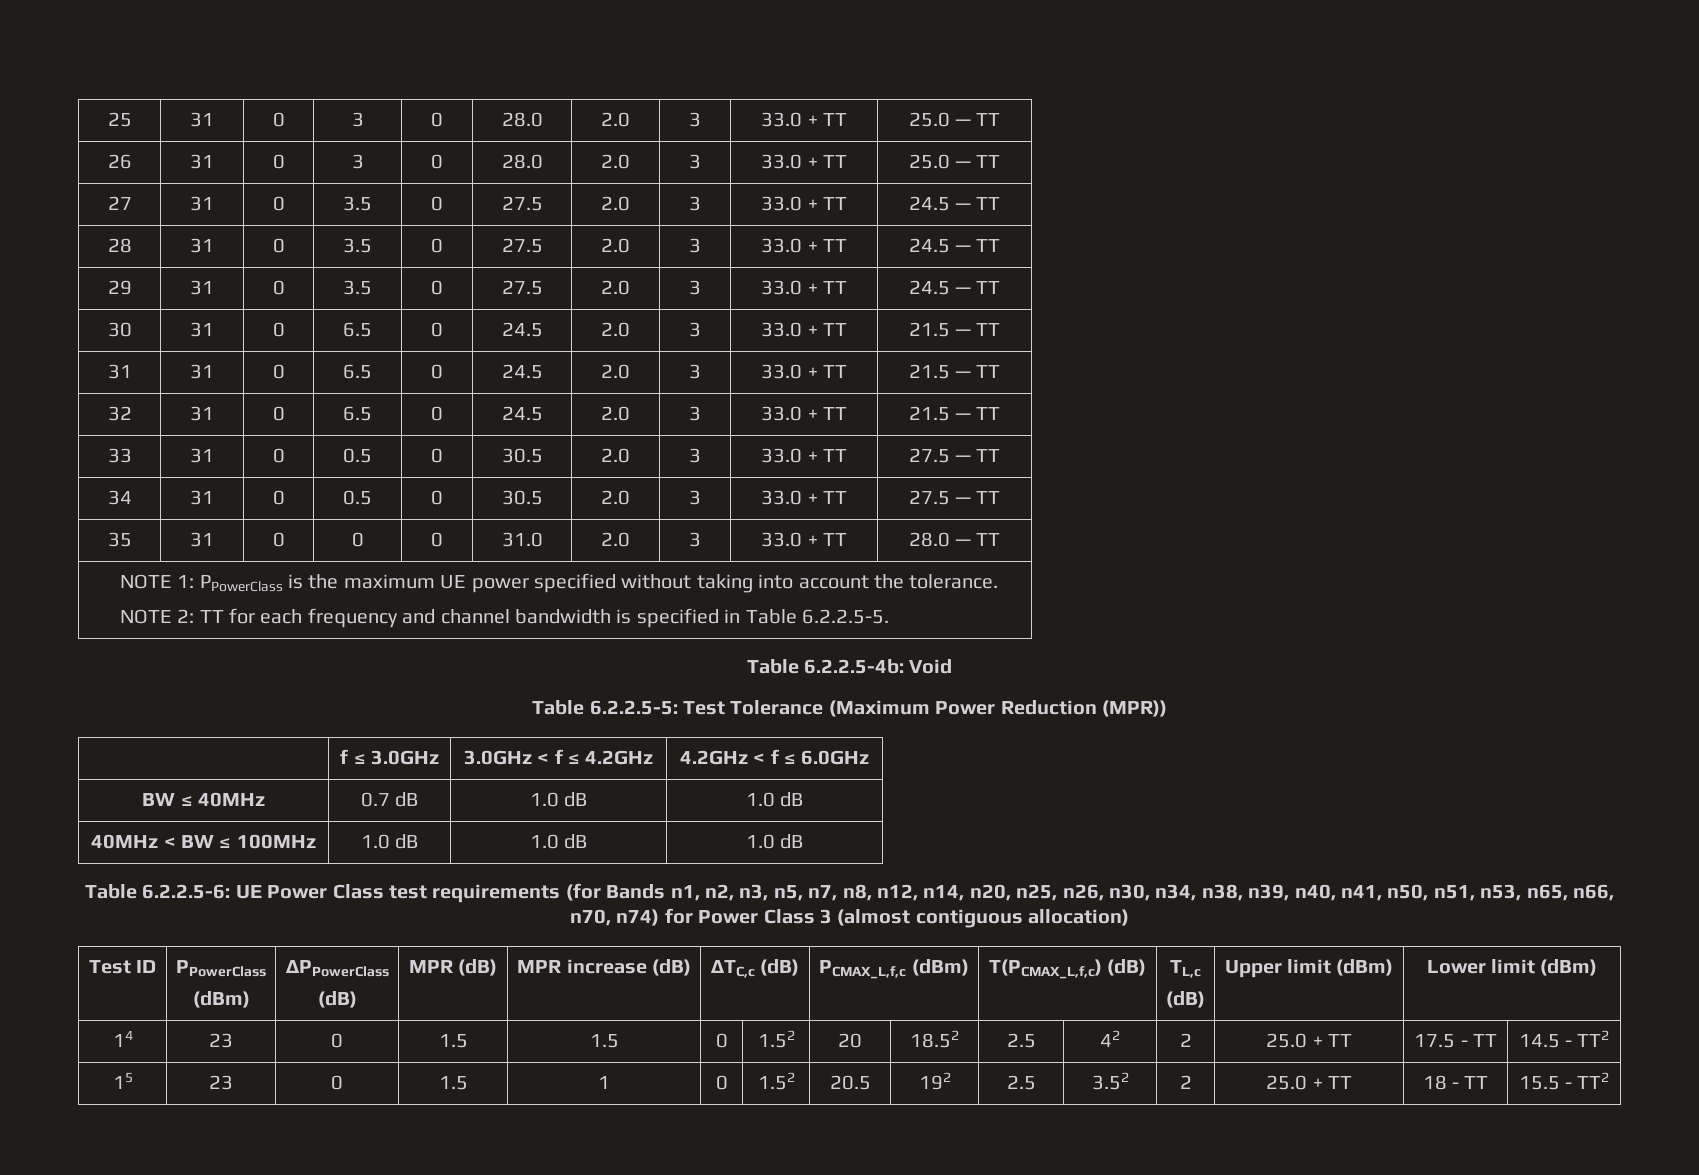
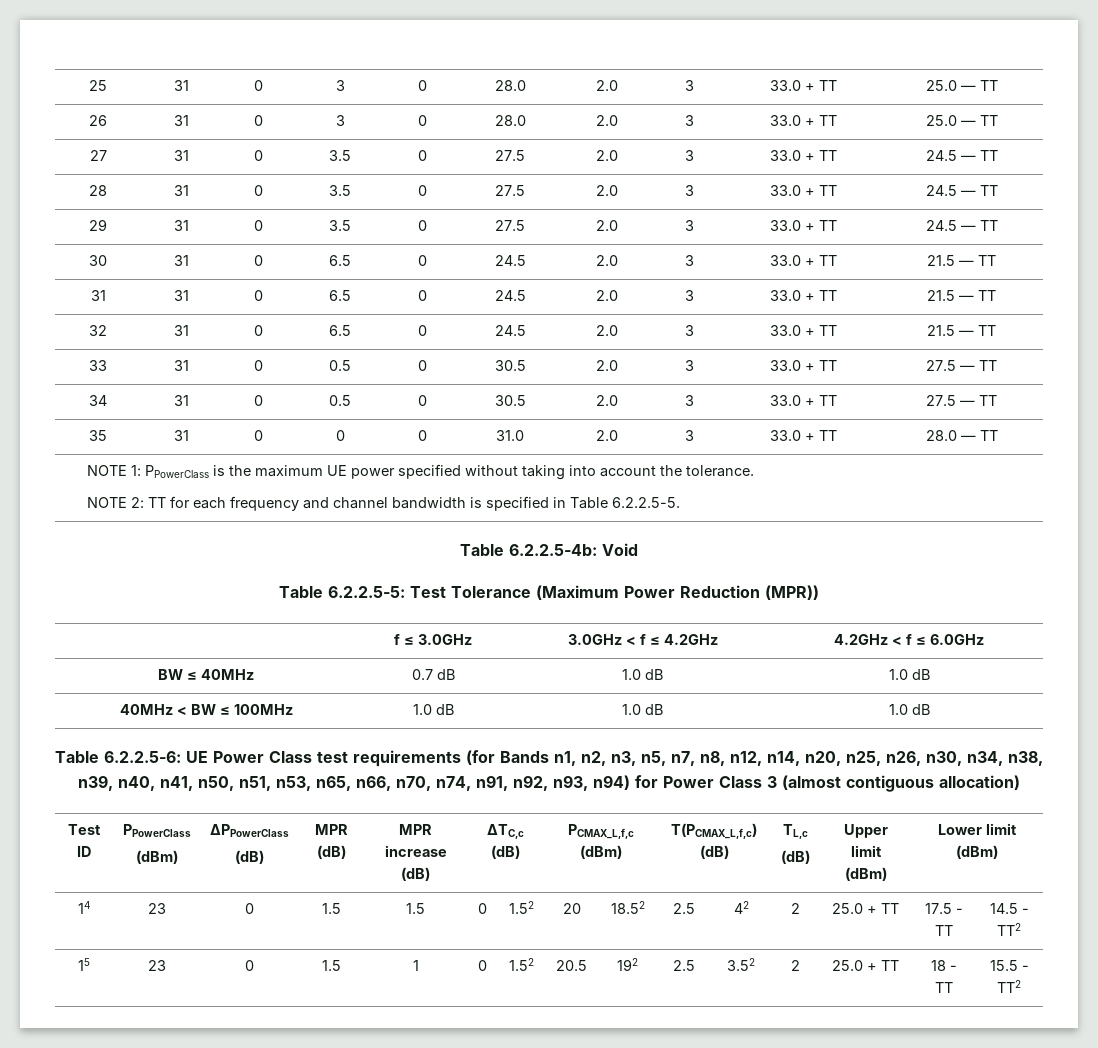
- Table 6.2.2.5-6: UE Power Class test requirements (for Bands n1, n2, n3, n5, n7, n8, n12, n14, n20, n25, n26, n30, n34, n38, n39, n40, n41, n50, n51, n53, n65, n66, n70, n74) for Power Class 3 (almost contiguous allocation)
+ Table 6.2.2.5-6: UE Power Class test requirements (for Bands n1, n2, n3, n5, n7, n8, n12, n14, n20, n25, n26, n30, n34, n38, n39, n40, n41, n50, n51, n53, n65, n66, n70, n74, n91, n92, n93, n94) for Power Class 3 (almost contiguous allocation)

